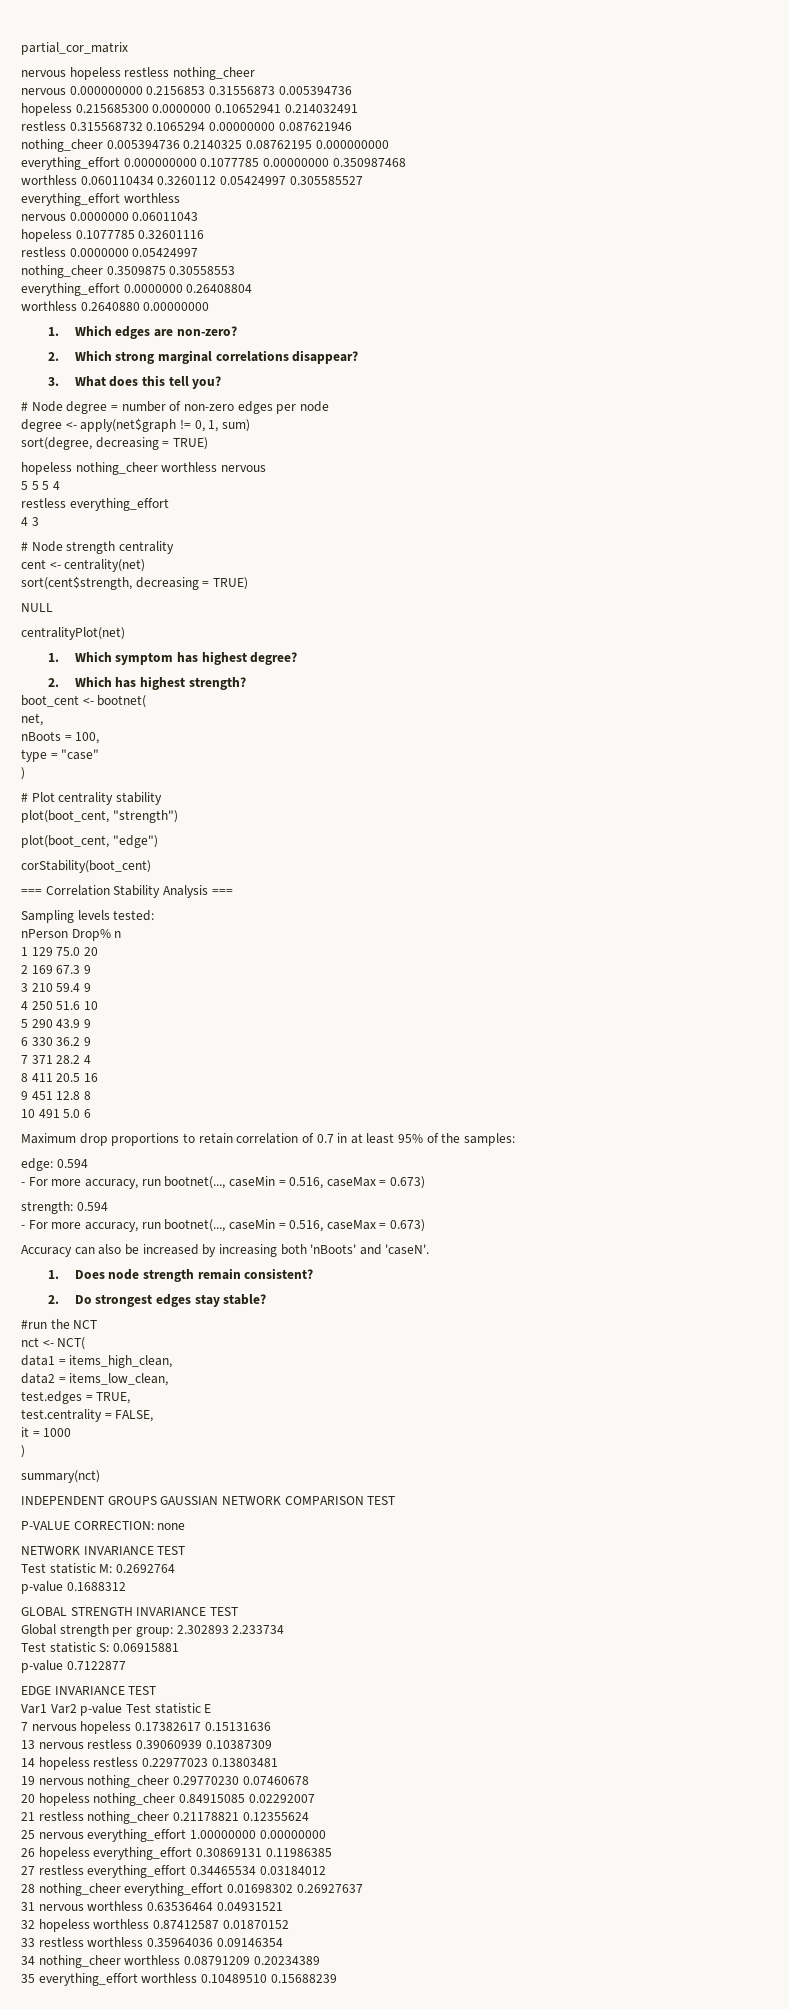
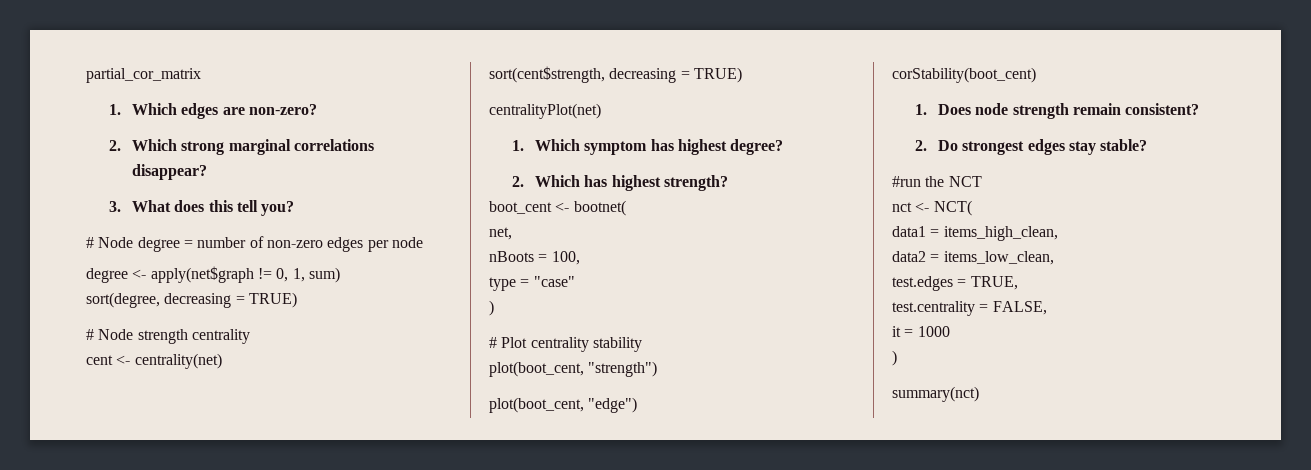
- nervous hopeless restless nothing_cheer
- nervous 0.000000000 0.2156853 0.31556873 0.005394736
- hopeless 0.215685300 0.0000000 0.10652941 0.214032491
- restless 0.315568732 0.1065294 0.00000000 0.087621946
- nothing_cheer 0.005394736 0.2140325 0.08762195 0.000000000
- everything_effort 0.000000000 0.1077785 0.00000000 0.350987468
- worthless 0.060110434 0.3260112 0.05424997 0.305585527
- everything_effort worthless
- nervous 0.0000000 0.06011043
- hopeless 0.1077785 0.32601116
- restless 0.0000000 0.05424997
- nothing_cheer 0.3509875 0.30558553
- everything_effort 0.0000000 0.26408804
- worthless 0.2640880 0.00000000
- hopeless nothing_cheer worthless nervous
- 5 5 5 4
- restless everything_effort
- 4 3
- NULL
- === Correlation Stability Analysis ===
- Sampling levels tested:
- nPerson Drop% n
- 1 129 75.0 20
- 2 169 67.3 9
- 3 210 59.4 9
- 4 250 51.6 10
- 5 290 43.9 9
- 6 330 36.2 9
- 7 371 28.2 4
- 8 411 20.5 16
- 9 451 12.8 8
- 10 491 5.0 6
- Maximum drop proportions to retain correlation of 0.7 in at least 95% of the samples:
- edge: 0.594
- - For more accuracy, run bootnet(..., caseMin = 0.516, caseMax = 0.673)
- strength: 0.594
- - For more accuracy, run bootnet(..., caseMin = 0.516, caseMax = 0.673)
- Accuracy can also be increased by increasing both 'nBoots' and 'caseN'.
- INDEPENDENT GROUPS GAUSSIAN NETWORK COMPARISON TEST
- P-VALUE CORRECTION: none
- NETWORK INVARIANCE TEST
- Test statistic M: 0.2692764
- p-value 0.1688312
- GLOBAL STRENGTH INVARIANCE TEST
- Global strength per group: 2.302893 2.233734
- Test statistic S: 0.06915881
- p-value 0.7122877
- EDGE INVARIANCE TEST
- Var1 Var2 p-value Test statistic E
- 7 nervous hopeless 0.17382617 0.15131636
- 13 nervous restless 0.39060939 0.10387309
- 14 hopeless restless 0.22977023 0.13803481
- 19 nervous nothing_cheer 0.29770230 0.07460678
- 20 hopeless nothing_cheer 0.84915085 0.02292007
- 21 restless nothing_cheer 0.21178821 0.12355624
- 25 nervous everything_effort 1.00000000 0.00000000
- 26 hopeless everything_effort 0.30869131 0.11986385
- 27 restless everything_effort 0.34465534 0.03184012
- 28 nothing_cheer everything_effort 0.01698302 0.26927637
- 31 nervous worthless 0.63536464 0.04931521
- 32 hopeless worthless 0.87412587 0.01870152
- 33 restless worthless 0.35964036 0.09146354
- 34 nothing_cheer worthless 0.08791209 0.20234389
- 35 everything_effort worthless 0.10489510 0.15688239

